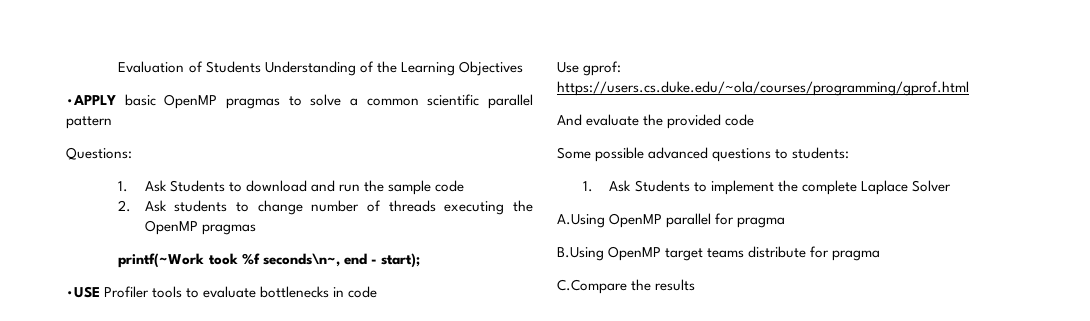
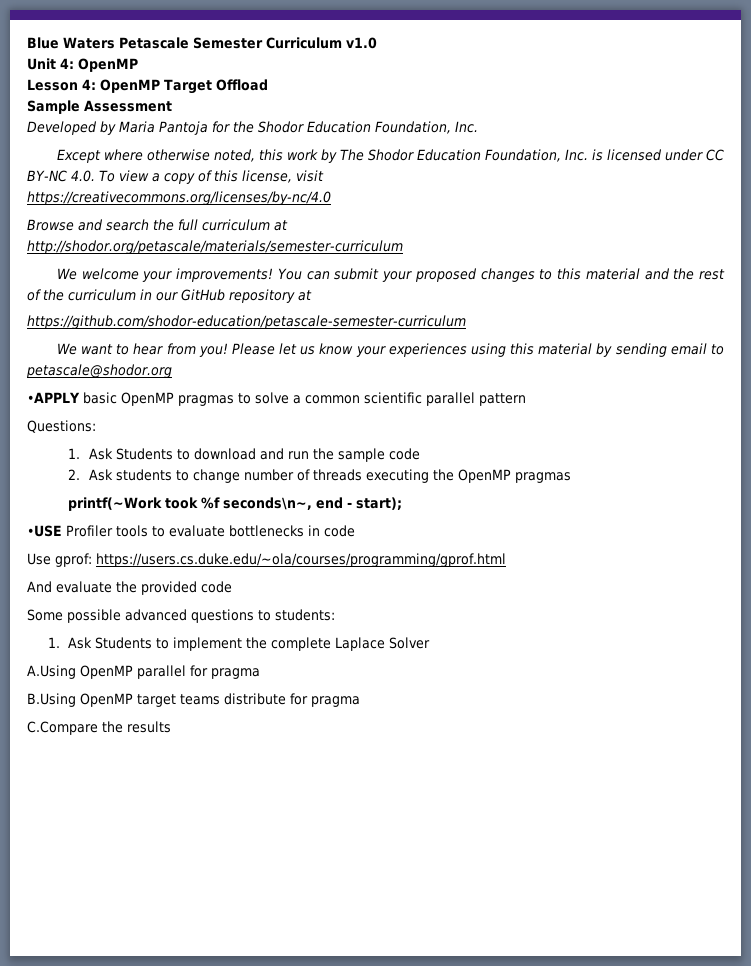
- Evaluation of Students Understanding of the Learning Objectives
+ Blue Waters Petascale Semester Curriculum v1.0
+ Unit 4: OpenMP
+ Lesson 4: OpenMP Target Offload
+ Sample Assessment
+ Developed by Maria Pantoja for the Shodor Education Foundation, Inc.
+ Except where otherwise noted, this work by The Shodor Education Foundation, Inc. is licensed under CC BY-NC 4.0. To view a copy of this license, visit
+ https://creativecommons.org/licenses/by-nc/4.0
+ Browse and search the full curriculum at
+ http://shodor.org/petascale/materials/semester-curriculum
+ We welcome your improvements! You can submit your proposed changes to this material and the rest of the curriculum in our GitHub repository at
+ https://github.com/shodor-education/petascale-semester-curriculum
+ We want to hear from you! Please let us know your experiences using this material by sending email to petascale@shodor.org

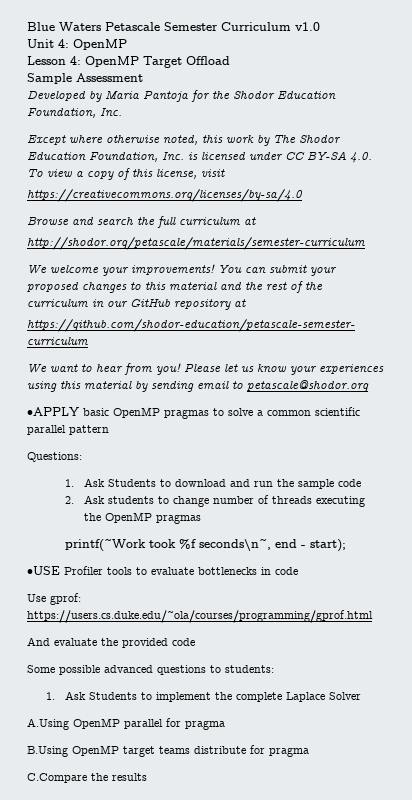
- Except where otherwise noted, this work by The Shodor Education Foundation, Inc. is licensed under CC BY-NC 4.0. To view a copy of this license, visit
+ Except where otherwise noted, this work by The Shodor Education Foundation, Inc. is licensed under CC BY-SA 4.0. To view a copy of this license, visit
- https://creativecommons.org/licenses/by-nc/4.0
+ https://creativecommons.org/licenses/by-sa/4.0

